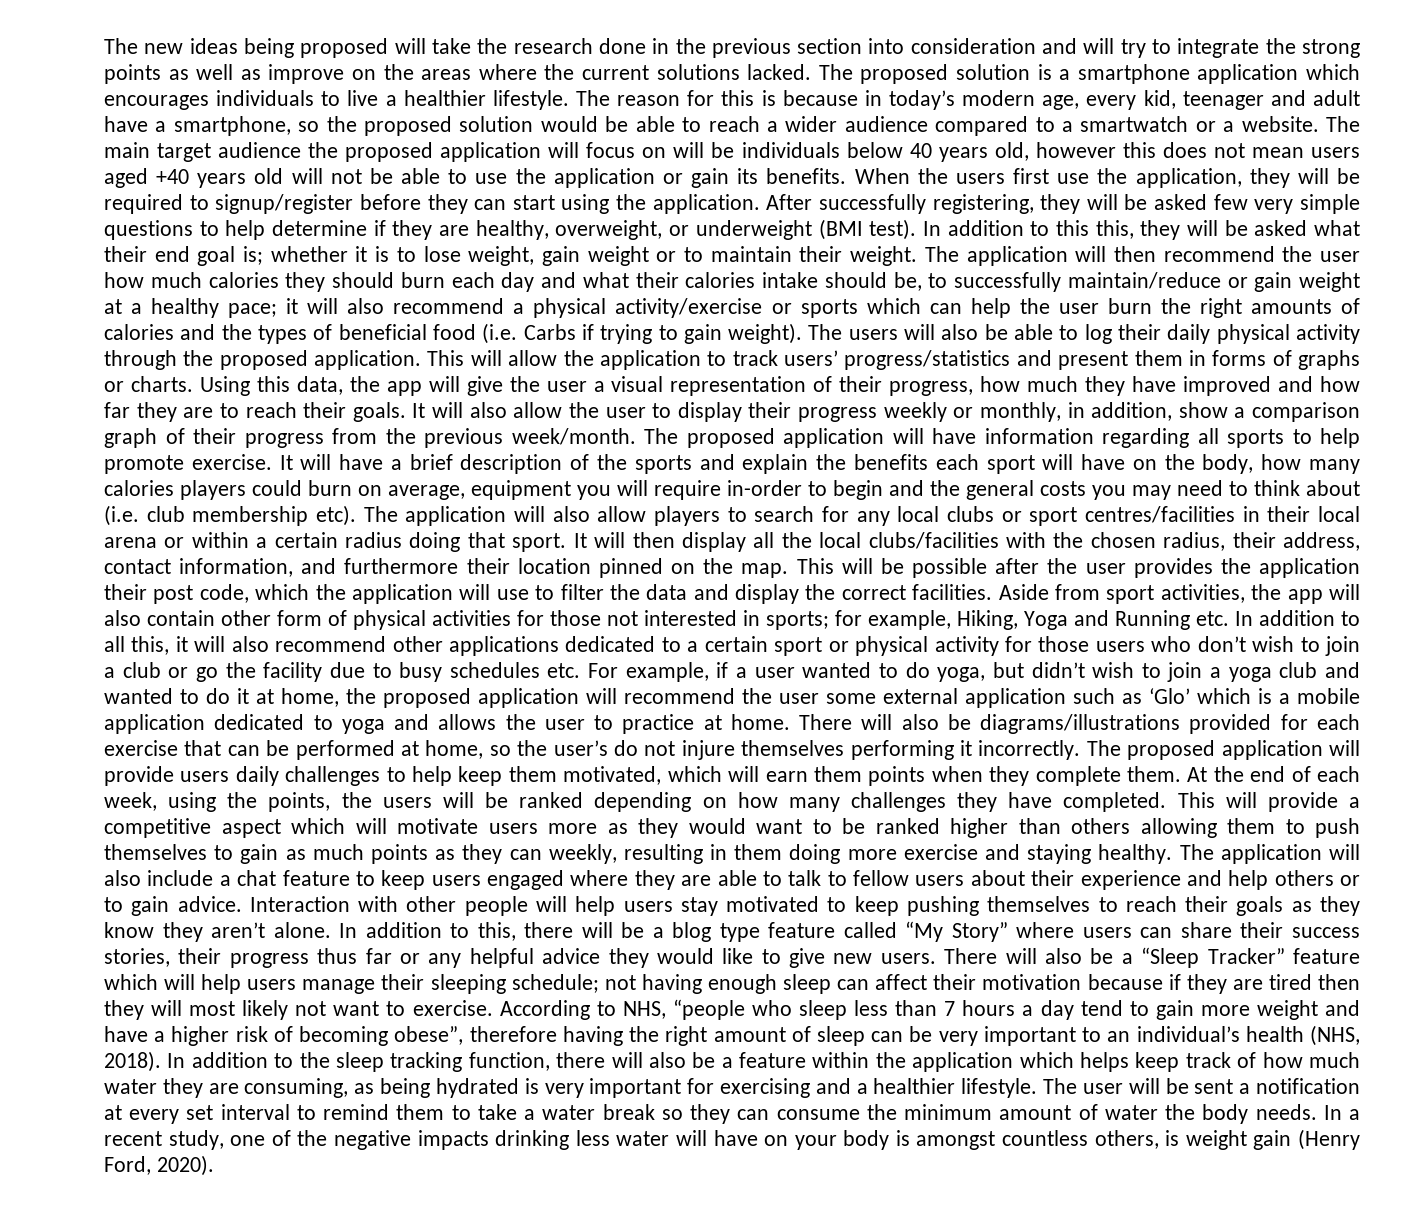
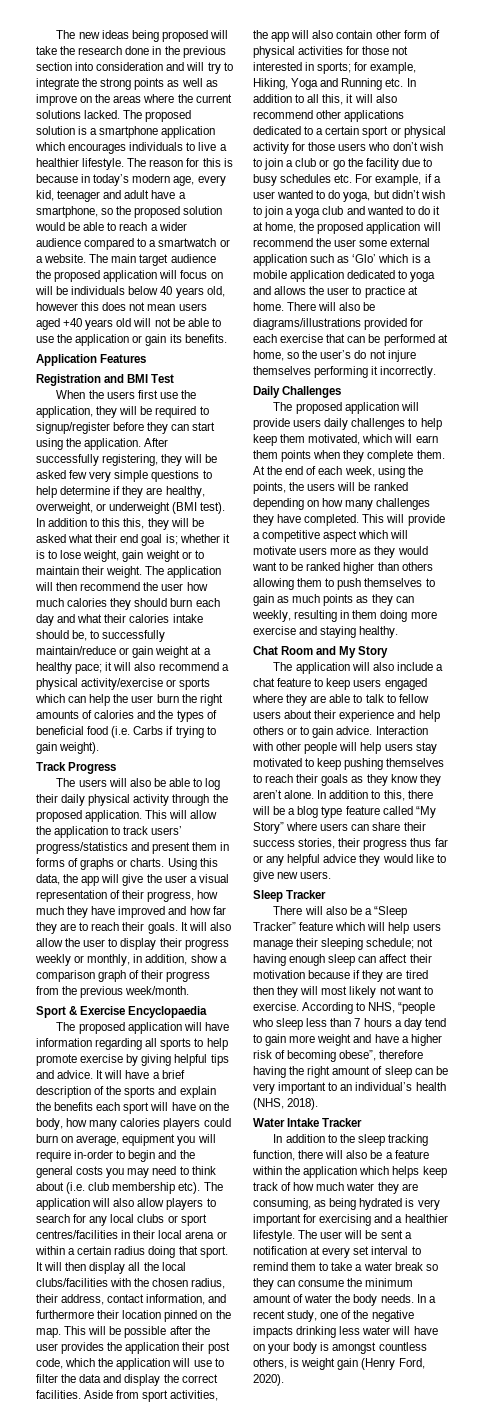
- The main target audience the proposed application will focus on will be individuals below 40 years old, however this does not mean users aged +40 years old will not be able to use the application or gain its benefits. When the users first use the application, they will be required to signup/register before they can start using the application.
+ The main target audience the proposed application will focus on will be individuals below 40 years old, however this does not mean users aged +40 years old will not be able to use the application or gain its benefits.
+ Application Features
+ Registration and BMI Test
+ When the users first use the application, they will be required to signup/register before they can start using the application.
- it will also recommend a physical activity/exercise or sports which can help the user burn the right amounts of calories and the types of beneficial food (i.e. Carbs if trying to gain weight). The users will also be able to log their daily physical activity through the proposed application.
+ it will also recommend a physical activity/exercise or sports which can help the user burn the right amounts of calories and the types of beneficial food (i.e. Carbs if trying to gain weight).
+ Track Progress
+ The users will also be able to log their daily physical activity through the proposed application.
- It will also allow the user to display their progress weekly or monthly, in addition, show a comparison graph of their progress from the previous week/month. The proposed application will have information regarding all sports to help promote exercise.
+ It will also allow the user to display their progress weekly or monthly, in addition, show a comparison graph of their progress from the previous week/month.
+ Sport & Exercise Encyclopaedia
+ The proposed application will have information regarding all sports to help promote exercise by giving helpful tips and advice.
- There will also be diagrams/illustrations provided for each exercise that can be performed at home, so the user’s do not injure themselves performing it incorrectly. The proposed application will provide users daily challenges to help keep them motivated, which will earn them points when they complete them.
+ There will also be diagrams/illustrations provided for each exercise that can be performed at home, so the user’s do not injure themselves performing it incorrectly.
+ Daily Challenges
+ The proposed application will provide users daily challenges to help keep them motivated, which will earn them points when they complete them.
- This will provide a competitive aspect which will motivate users more as they would want to be ranked higher than others allowing them to push themselves to gain as much points as they can weekly, resulting in them doing more exercise and staying healthy. The application will also include a chat feature to keep users engaged where they are able to talk to fellow users about their experience and help others or to gain advice.
+ This will provide a competitive aspect which will motivate users more as they would want to be ranked higher than others allowing them to push themselves to gain as much points as they can weekly, resulting in them doing more exercise and staying healthy.
+ Chat Room and My Story
+ The application will also include a chat feature to keep users engaged where they are able to talk to fellow users about their experience and help others or to gain advice.
- In addition to this, there will be a blog type feature called “My Story” where users can share their success stories, their progress thus far or any helpful advice they would like to give new users. There will also be a “Sleep Tracker” feature which will help users manage their sleeping schedule;
+ In addition to this, there will be a blog type feature called “My Story” where users can share their success stories, their progress thus far or any helpful advice they would like to give new users.
+ Sleep Tracker
+ There will also be a “Sleep Tracker” feature which will help users manage their sleeping schedule;
- According to NHS, “people who sleep less than 7 hours a day tend to gain more weight and have a higher risk of becoming obese”, therefore having the right amount of sleep can be very important to an individual’s health (NHS, 2018). In addition to the sleep tracking function, there will also be a feature within the application which helps keep track of how much water they are consuming, as being hydrated is very important for exercising and a healthier lifestyle.
+ According to NHS, “people who sleep less than 7 hours a day tend to gain more weight and have a higher risk of becoming obese”, therefore having the right amount of sleep can be very important to an individual’s health (NHS, 2018).
+ Water Intake Tracker
+ In addition to the sleep tracking function, there will also be a feature within the application which helps keep track of how much water they are consuming, as being hydrated is very important for exercising and a healthier lifestyle.

